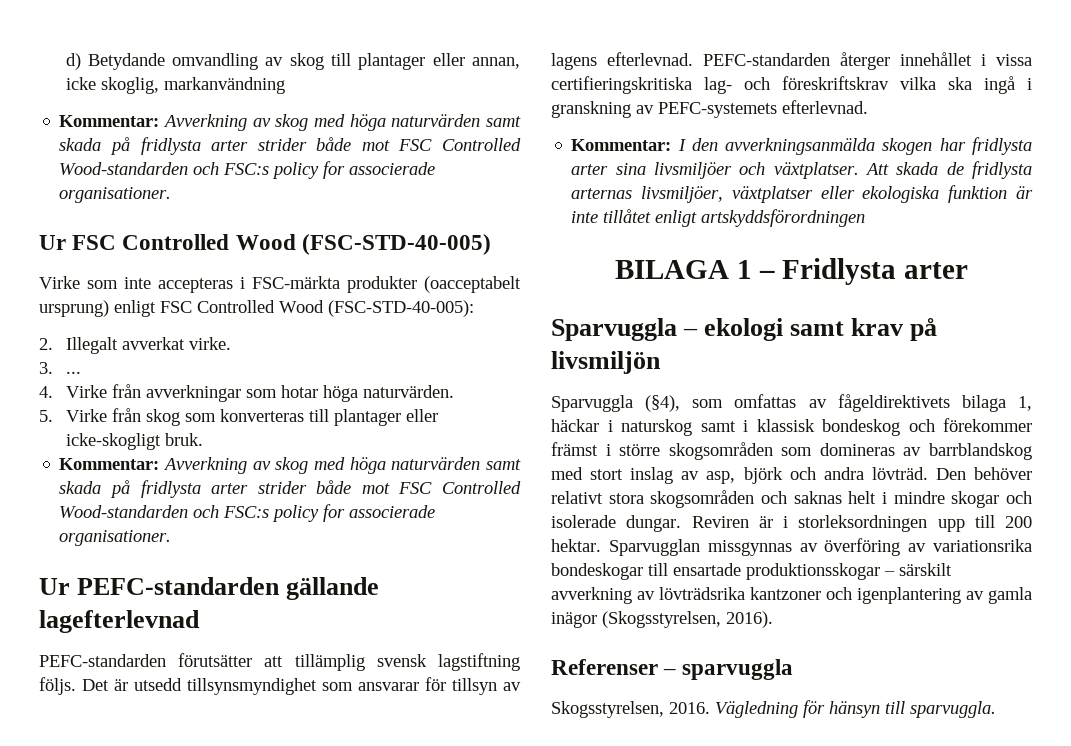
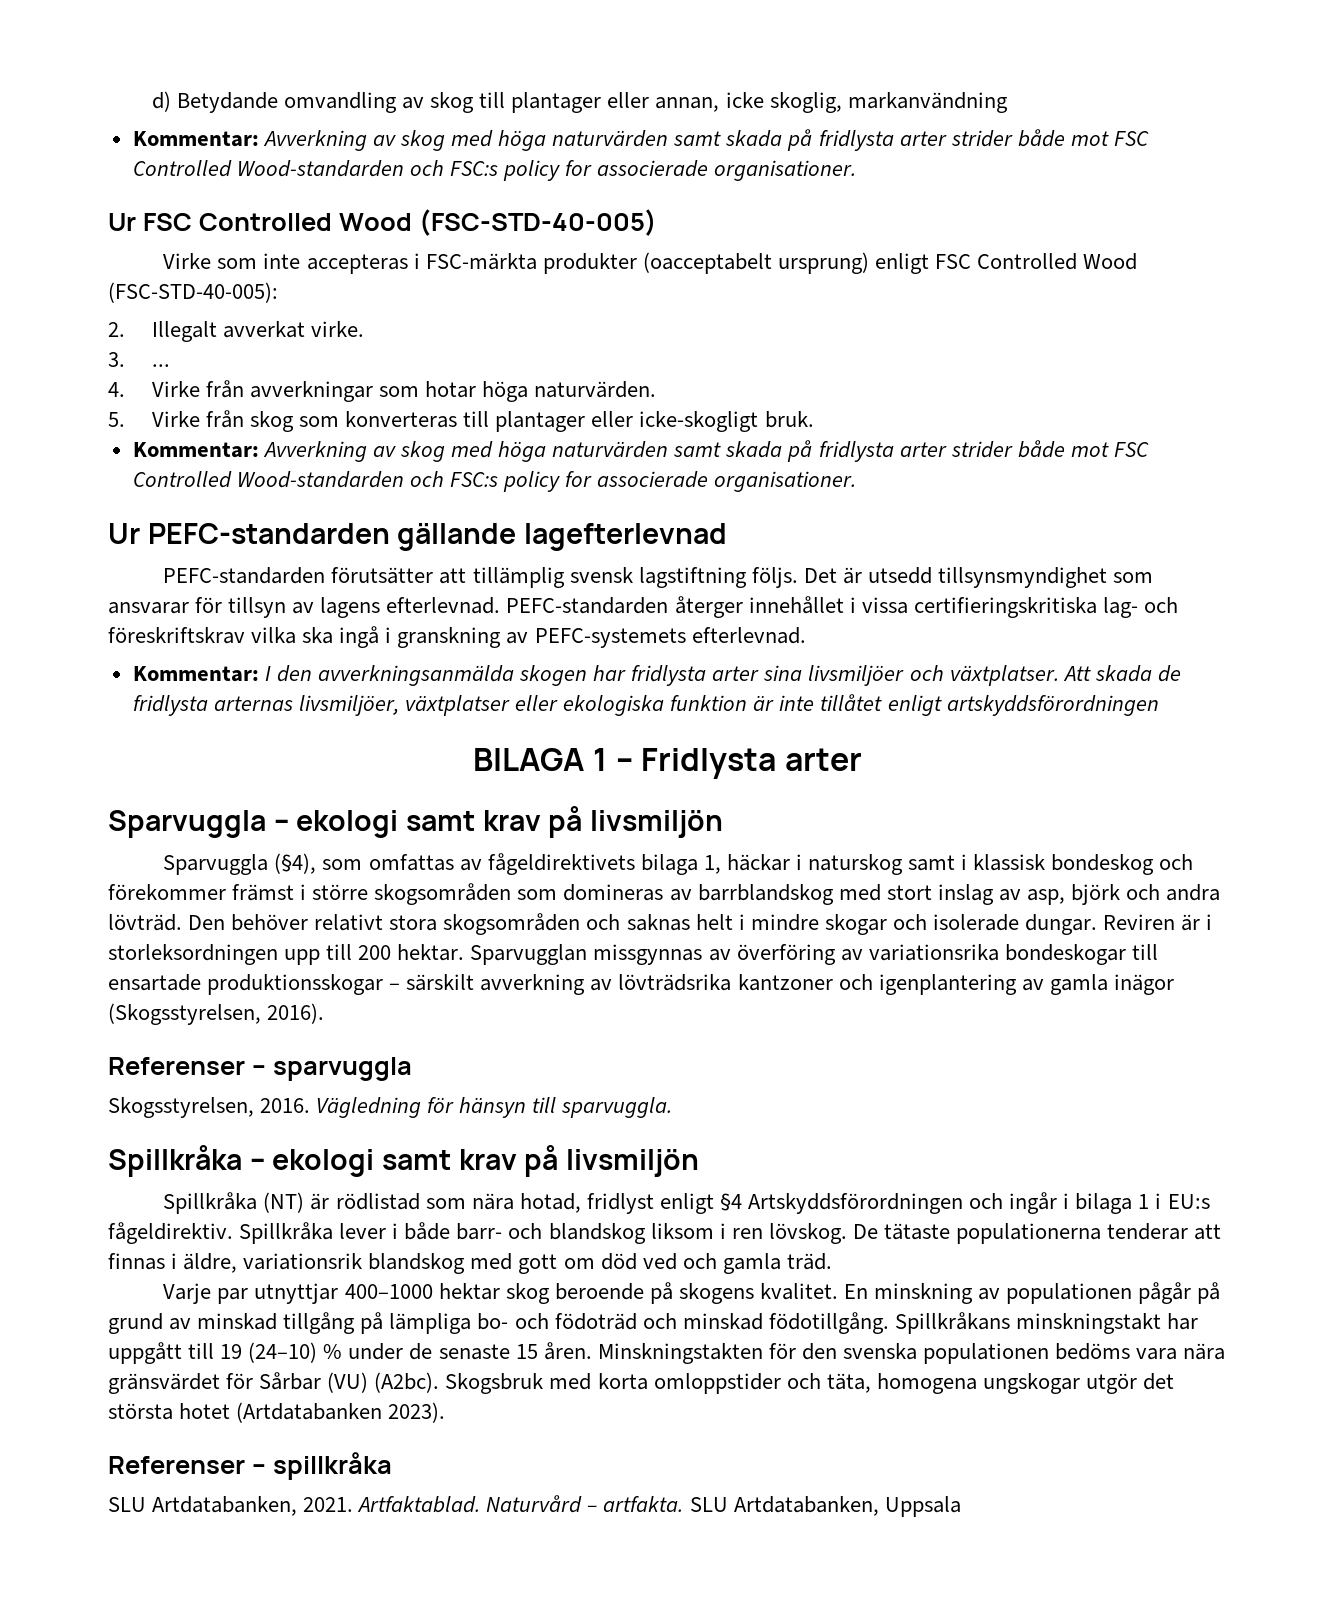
+ Spillkråka – ekologi samt krav på livsmiljön
+ Spillkråka (NT) är rödlistad som nära hotad, fridlyst enligt §4 Artskyddsförordningen och ingår i bilaga 1 i EU:s fågeldirektiv. Spillkråka lever i både barr- och blandskog liksom i ren lövskog. De tätaste populationerna tenderar att finnas i äldre, variationsrik blandskog med gott om död ved och gamla träd.
+ Varje par utnyttjar 400–1000 hektar skog beroende på skogens kvalitet. En minskning av populationen pågår på grund av minskad tillgång på lämpliga bo- och födoträd och minskad födotillgång. Spillkråkans minskningstakt har uppgått till 19 (24–10) % under de senaste 15 åren. Minskningstakten för den svenska populationen bedöms vara nära gränsvärdet för Sårbar (VU) (A2bc). Skogsbruk med korta omloppstider och täta, homogena ungskogar utgör det största hotet (Artdatabanken 2023).
+ Referenser – spillkråka
+ SLU Artdatabanken, 2021. Artfaktablad. Naturvård – artfakta. SLU Artdatabanken, Uppsala

